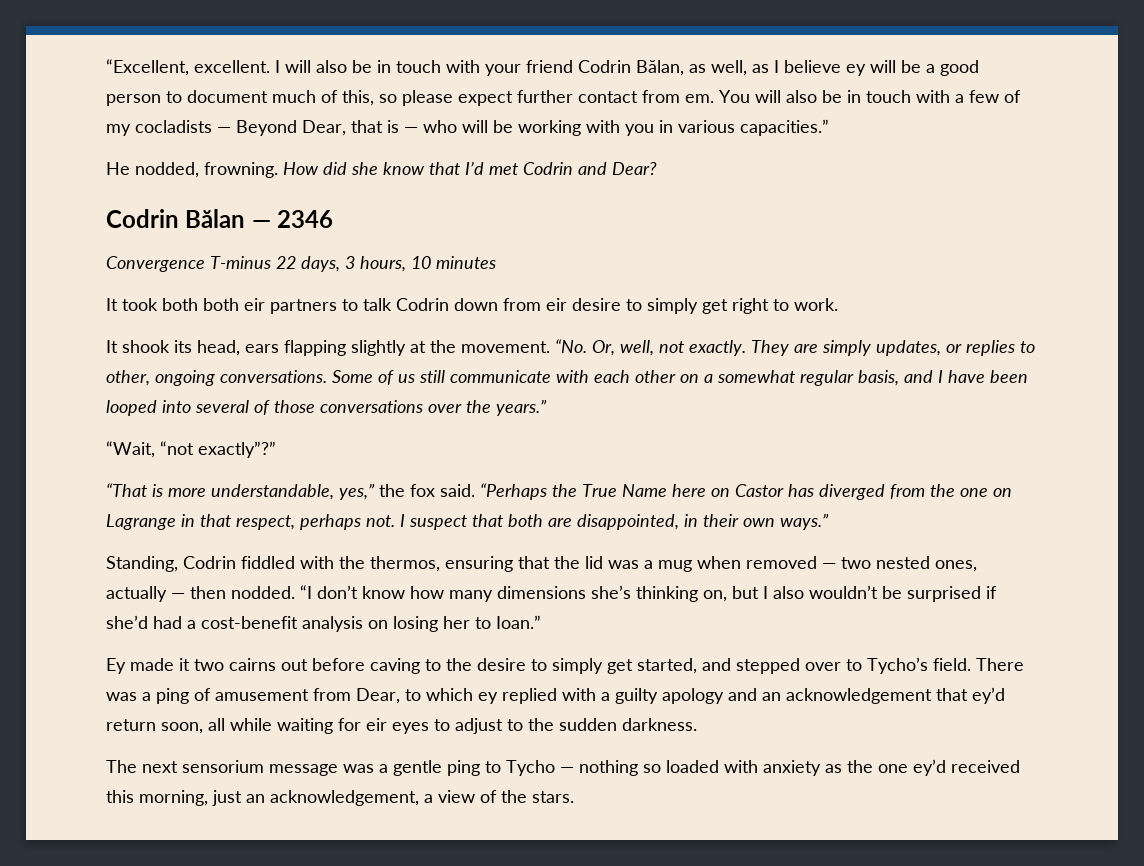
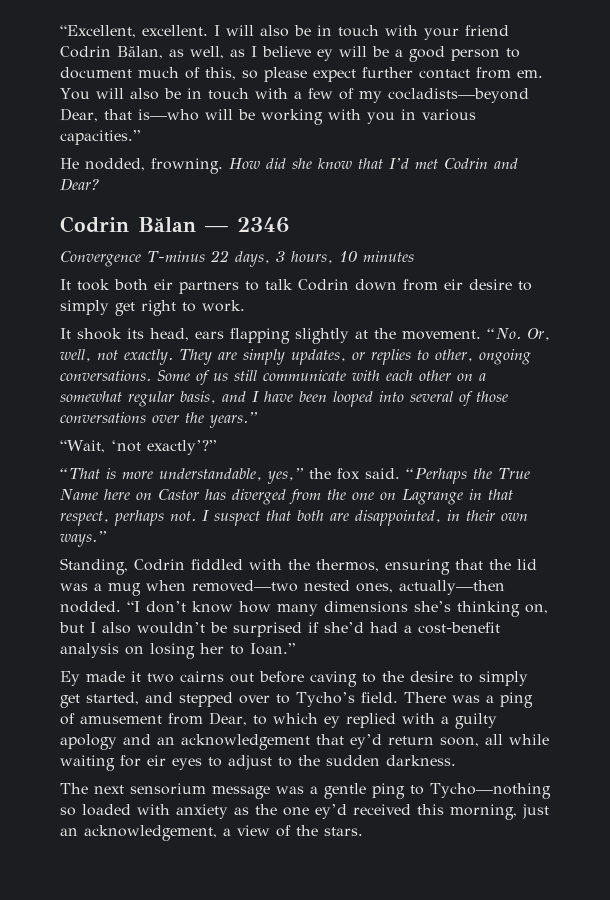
- You will also be in touch with a few of my cocladists — Beyond Dear, that is — who will be working with you in various capacities.”
+ You will also be in touch with a few of my cocladists—beyond Dear, that is—who will be working with you in various capacities.”
- It took both both eir partners to talk Codrin down from eir desire to simply get right to work.
+ It took both eir partners to talk Codrin down from eir desire to simply get right to work.
- “Wait, “not exactly”?”
+ “Wait, ‘not exactly’?”
- Standing, Codrin fiddled with the thermos, ensuring that the lid was a mug when removed — two nested ones, actually — then nodded.
+ Standing, Codrin fiddled with the thermos, ensuring that the lid was a mug when removed—two nested ones, actually—then nodded.
- The next sensorium message was a gentle ping to Tycho — nothing so loaded with anxiety as the one ey’d received this morning, just an acknowledgement, a view of the stars.
+ The next sensorium message was a gentle ping to Tycho—nothing so loaded with anxiety as the one ey’d received this morning, just an acknowledgement, a view of the stars.

